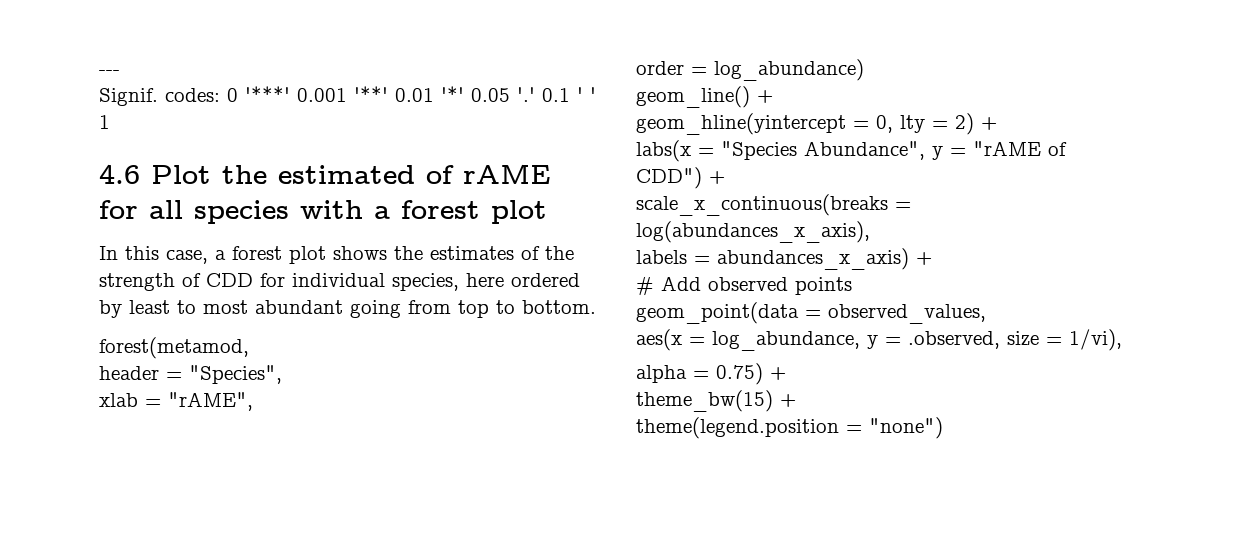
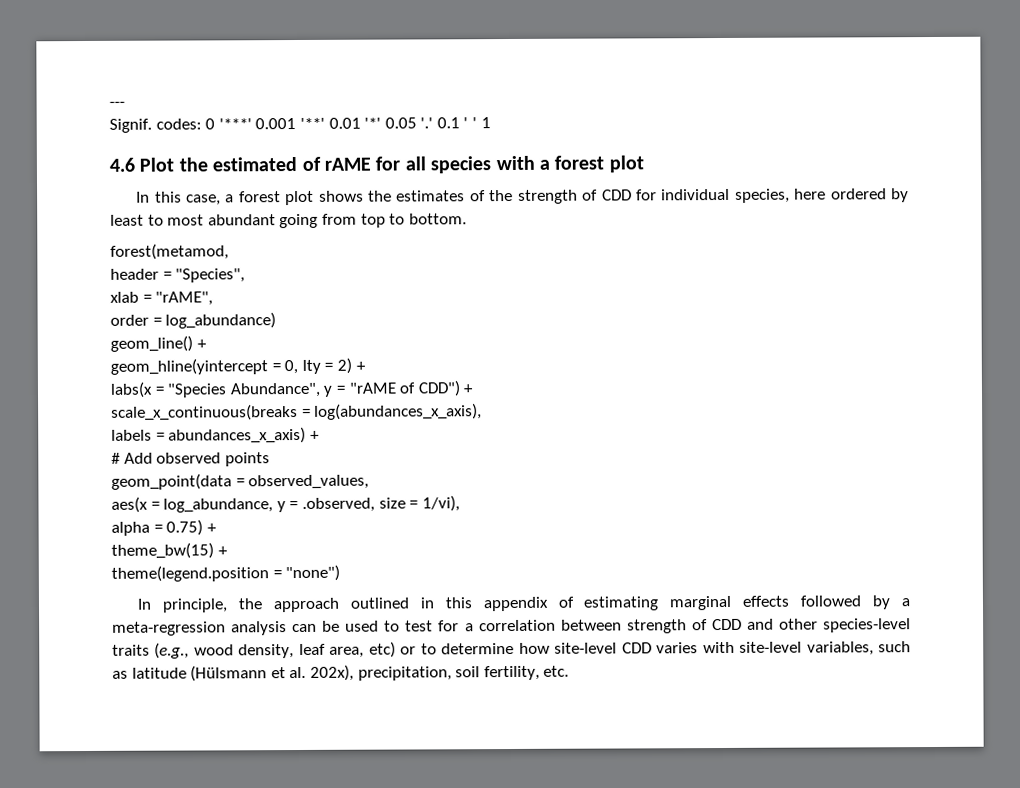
+ In principle, the approach outlined in this appendix of estimating marginal effects followed by a meta-regression analysis can be used to test for a correlation between strength of CDD and other species-level traits (e.g., wood density, leaf area, etc) or to determine how site-level CDD varies with site-level variables, such as latitude (Hülsmann et al. 202x), precipitation, soil fertility, etc.

